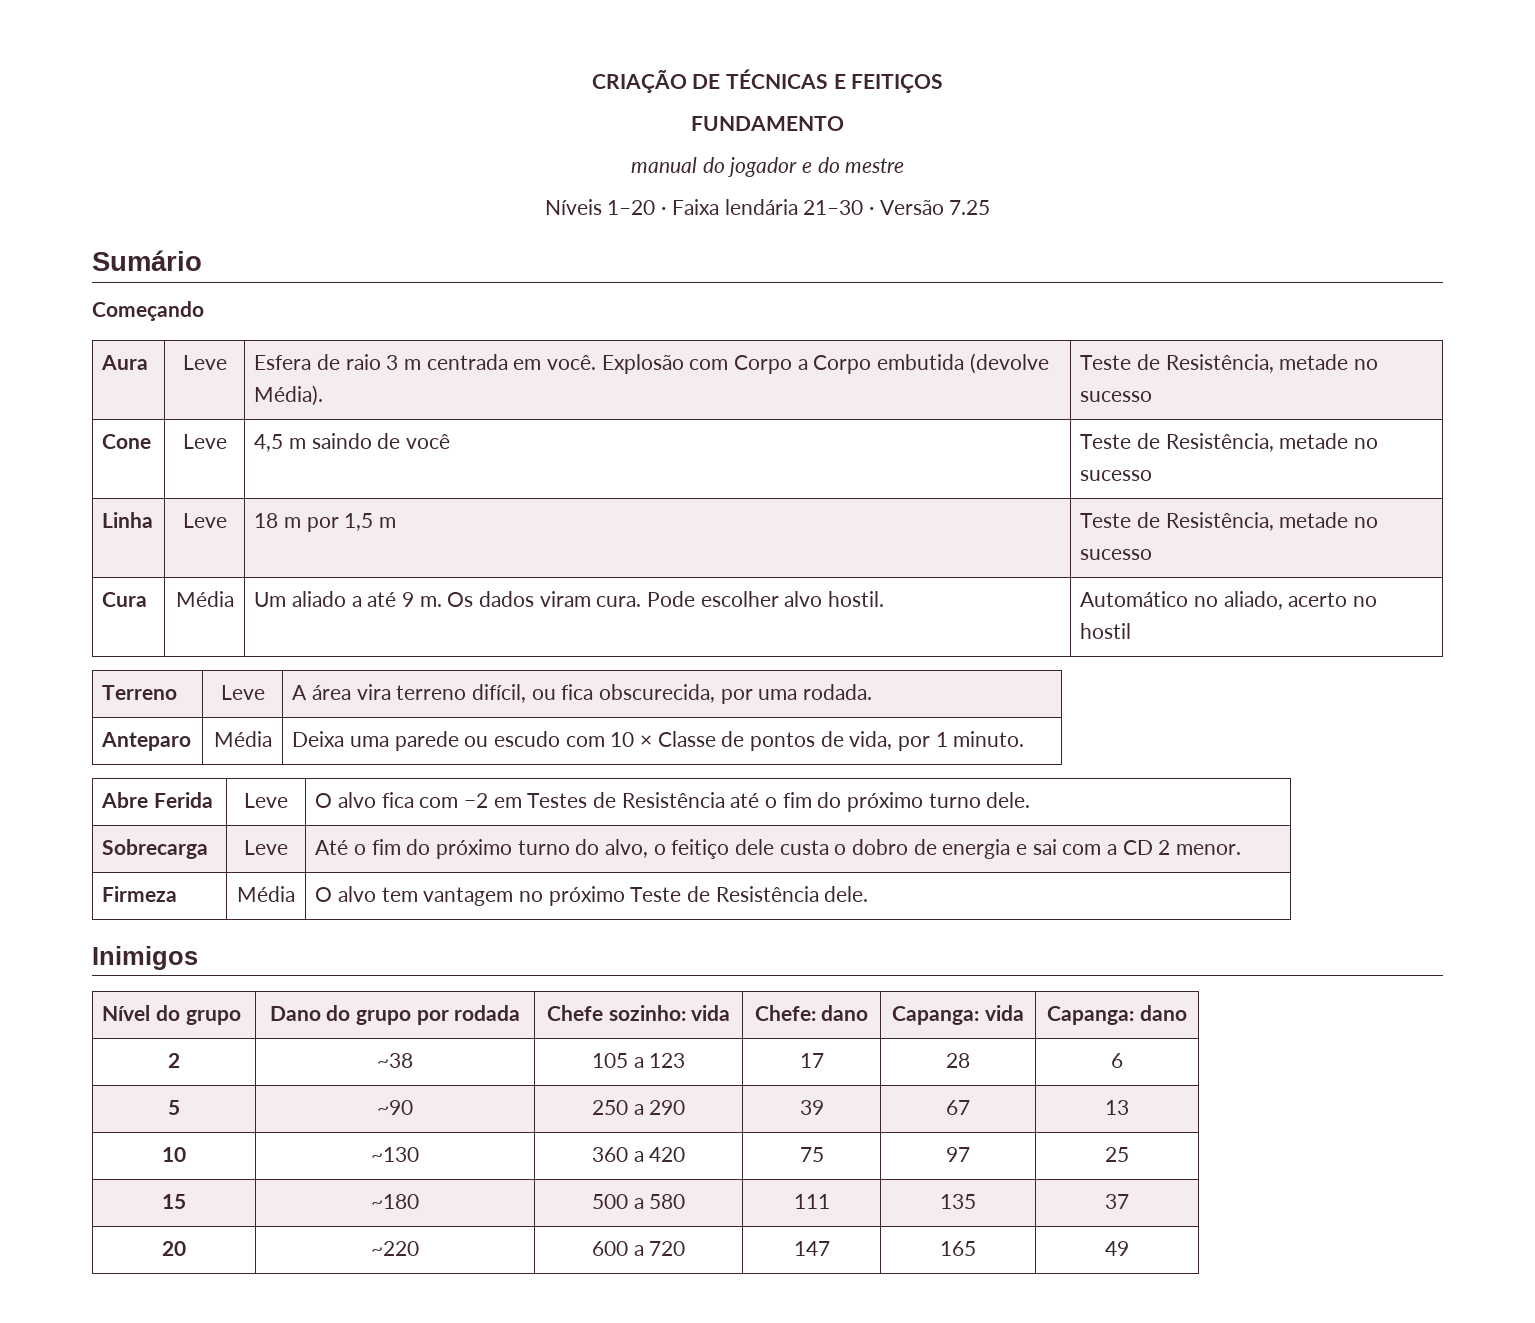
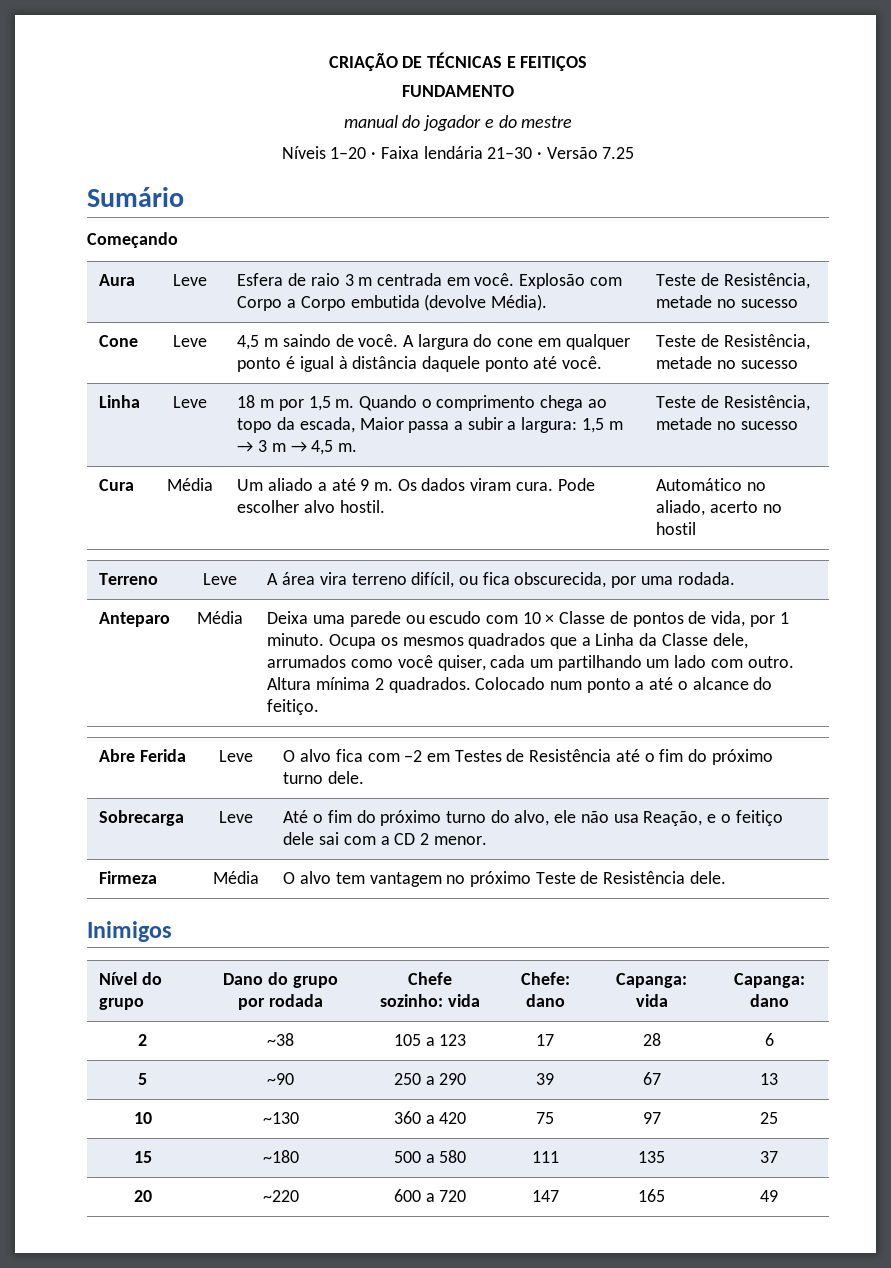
- Cone | Leve | 4,5 m saindo de você | Teste de Resistência, metade no sucesso
+ Cone | Leve | 4,5 m saindo de você. A largura do cone em qualquer ponto é igual à distância daquele ponto até você. | Teste de Resistência, metade no sucesso
- Linha | Leve | 18 m por 1,5 m | Teste de Resistência, metade no sucesso
+ Linha | Leve | 18 m por 1,5 m. Quando o comprimento chega ao topo da escada, Maior passa a subir a largura: 1,5 m → 3 m → 4,5 m. | Teste de Resistência, metade no sucesso
+ Ocupa os mesmos quadrados que a Linha da Classe dele, arrumados como você quiser, cada um partilhando um lado com outro. Altura mínima 2 quadrados. Colocado num ponto a até o alcance do feitiço.
- Sobrecarga | Leve | Até o fim do próximo turno do alvo, o feitiço dele custa o dobro de energia e sai com a CD 2 menor.
+ Sobrecarga | Leve | Até o fim do próximo turno do alvo, ele não usa Reação, e o feitiço dele sai com a CD 2 menor.

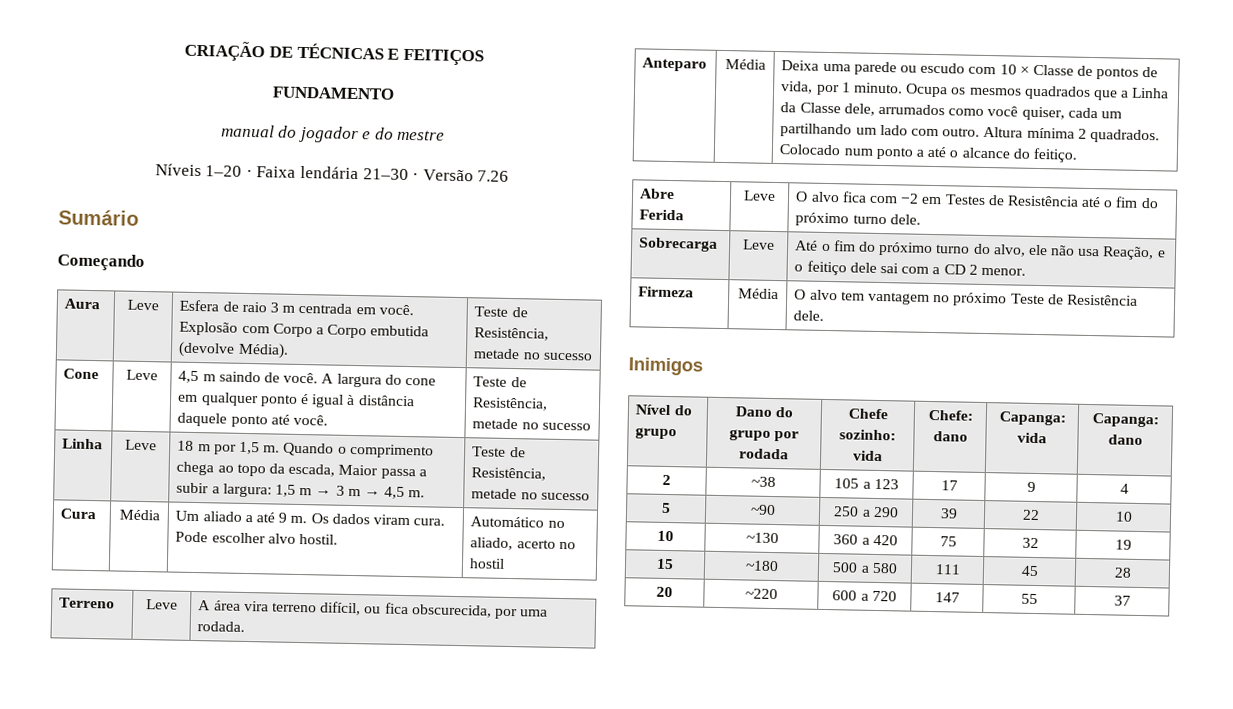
- Níveis 1–20 · Faixa lendária 21–30 · Versão 7.25
+ Níveis 1–20 · Faixa lendária 21–30 · Versão 7.26
- 2 | ~38 | 105 a 123 | 17 | 28 | 6
+ 2 | ~38 | 105 a 123 | 17 | 9 | 4
- 5 | ~90 | 250 a 290 | 39 | 67 | 13
+ 5 | ~90 | 250 a 290 | 39 | 22 | 10
- 10 | ~130 | 360 a 420 | 75 | 97 | 25
+ 10 | ~130 | 360 a 420 | 75 | 32 | 19
- 15 | ~180 | 500 a 580 | 111 | 135 | 37
+ 15 | ~180 | 500 a 580 | 111 | 45 | 28
- 20 | ~220 | 600 a 720 | 147 | 165 | 49
+ 20 | ~220 | 600 a 720 | 147 | 55 | 37

